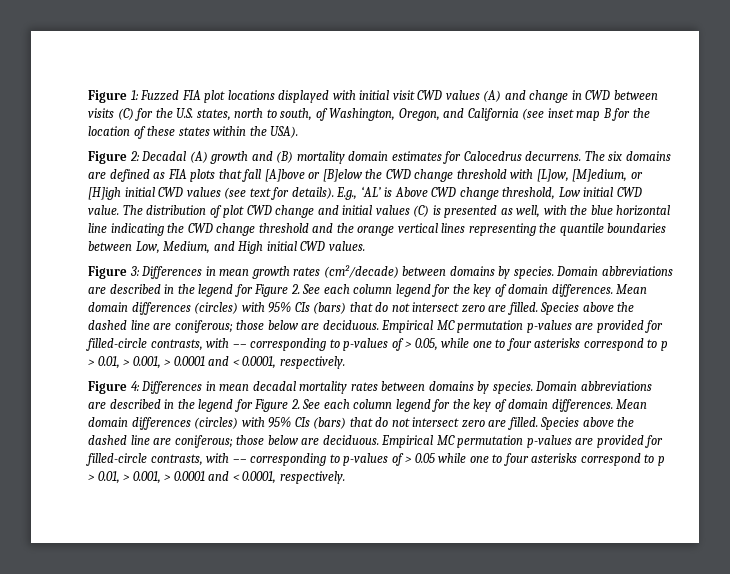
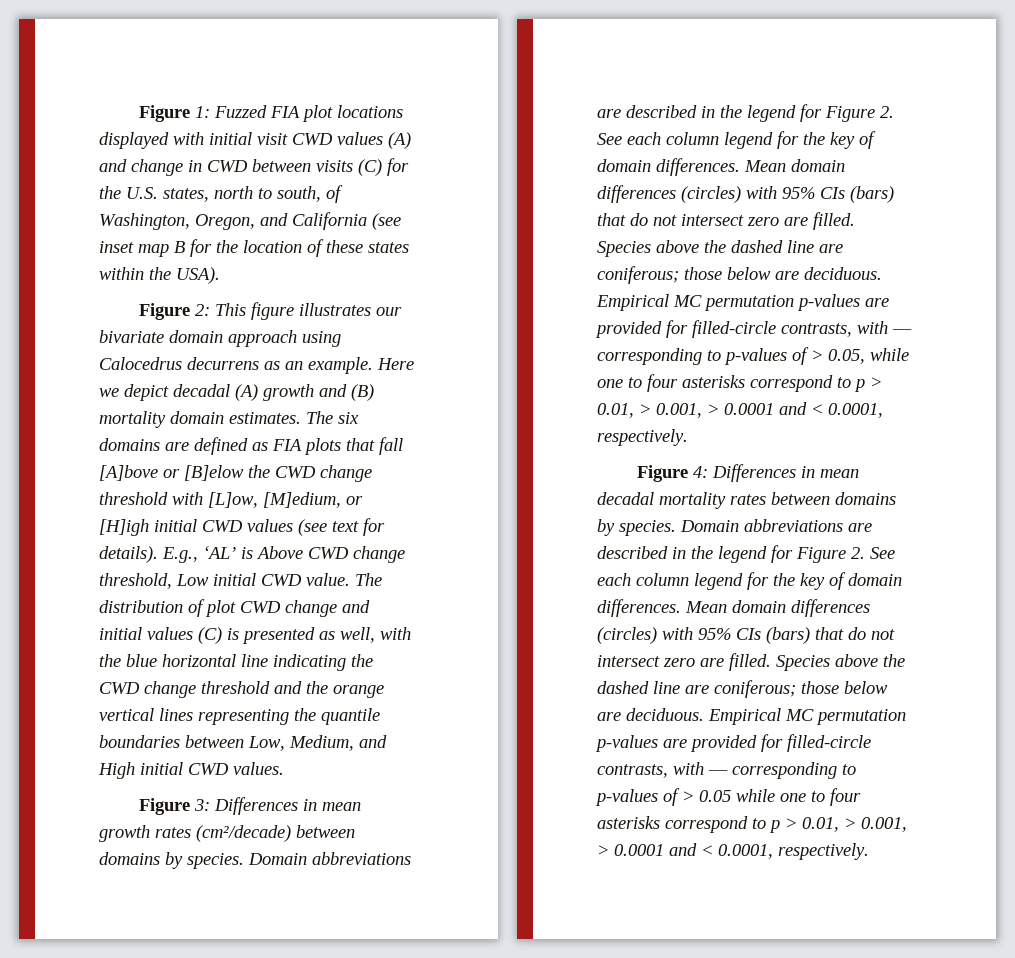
- Figure 2: Decadal (A) growth and (B) mortality domain estimates for Calocedrus decurrens.
+ Figure 2: This figure illustrates our bivariate domain approach using Calocedrus decurrens as an example. Here we depict decadal (A) growth and (B) mortality domain estimates.

